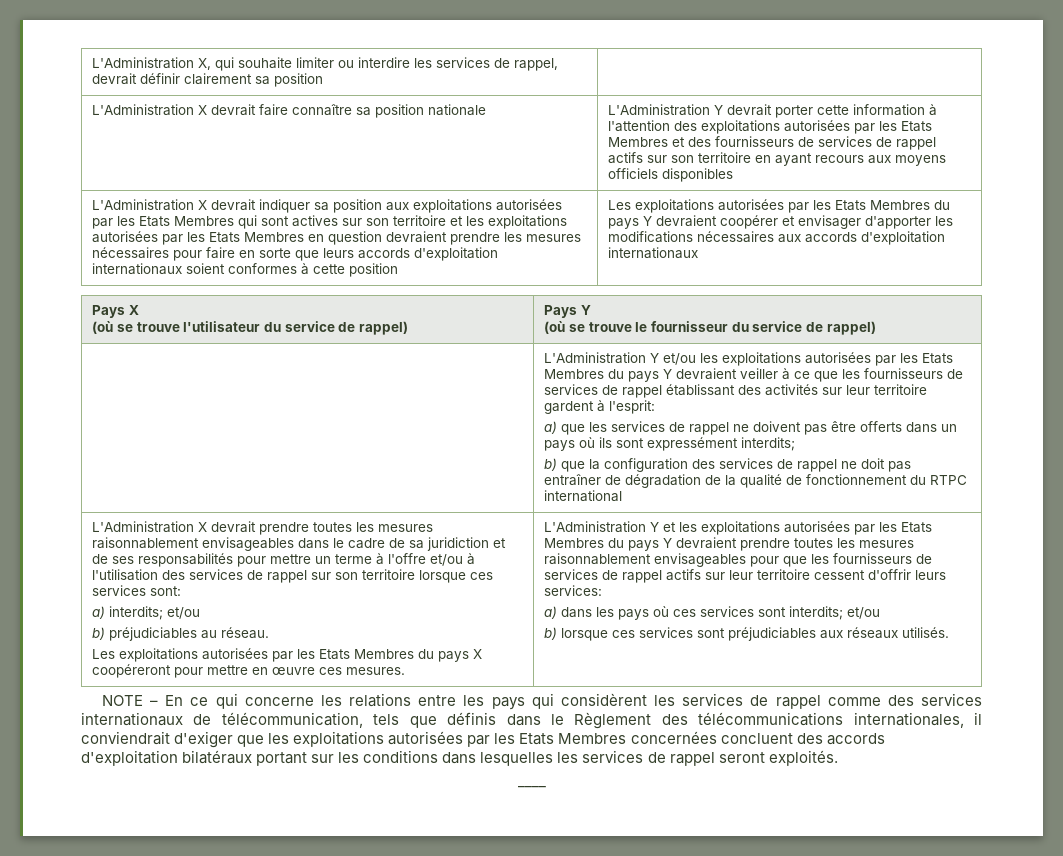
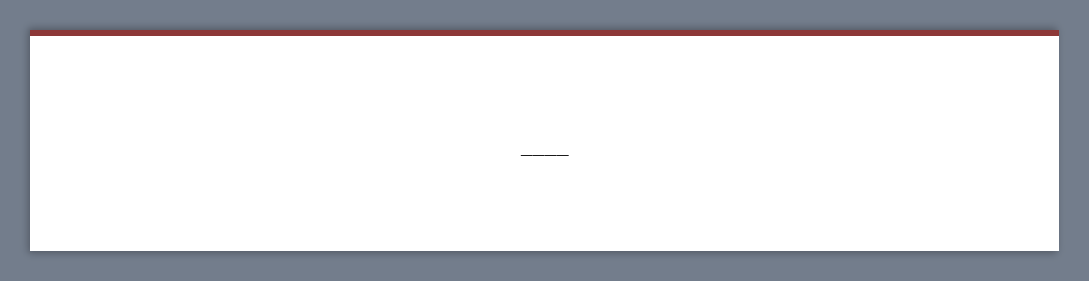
- L'Administration X, qui souhaite limiter ou interdire les services de rappel, devrait définir clairement sa position |
- L'Administration X devrait faire connaître sa position nationale | L'Administration Y devrait porter cette information à l'attention des exploitations autorisées par les Etats Membres et des fournisseurs de services de rappel actifs sur son territoire en ayant recours aux moyens officiels disponibles
- L'Administration X devrait indiquer sa position aux exploitations autorisées par les Etats Membres qui sont actives sur son territoire et les exploitations autorisées par les Etats Membres en question devraient prendre les mesures nécessaires pour faire en sorte que leurs accords d'exploitation internationaux soient conformes à cette position | Les exploitations autorisées par les Etats Membres du pays Y devraient coopérer et envisager d'apporter les modifications nécessaires aux accords d'exploitation internationaux
- Pays X
- (où se trouve l'utilisateur du service de rappel) | Pays Y
- (où se trouve le fournisseur du service de rappel)
- | L'Administration Y et/ou les exploitations autorisées par les Etats Membres du pays Y devraient veiller à ce que les fournisseurs de services de rappel établissant des activités sur leur territoire gardent à l'esprit:
- a) que les services de rappel ne doivent pas être offerts dans un pays où ils sont expressément interdits;
- b) que la configuration des services de rappel ne doit pas entraîner de dégradation de la qualité de fonctionnement du RTPC international
- L'Administration X devrait prendre toutes les mesures raisonnablement envisageables dans le cadre de sa juridiction et de ses responsabilités pour mettre un terme à l'offre et/ou à l'utilisation des services de rappel sur son territoire lorsque ces services sont:
- a) interdits; et/ou
- b) préjudiciables au réseau.
- Les exploitations autorisées par les Etats Membres du pays X coopéreront pour mettre en œuvre ces mesures. | L'Administration Y et les exploitations autorisées par les Etats Membres du pays Y devraient prendre toutes les mesures raisonnablement envisageables pour que les fournisseurs de services de rappel actifs sur leur territoire cessent d'offrir leurs services:
- a) dans les pays où ces services sont interdits; et/ou
- b) lorsque ces services sont préjudiciables aux réseaux utilisés.
- NOTE – En ce qui concerne les relations entre les pays qui considèrent les services de rappel comme des services internationaux de télécommunication, tels que définis dans le Règlement des télécommunications internationales, il conviendrait d'exiger que les exploitations autorisées par les Etats Membres concernées concluent des accords d'exploitation bilatéraux portant sur les conditions dans lesquelles les services de rappel seront exploités.

